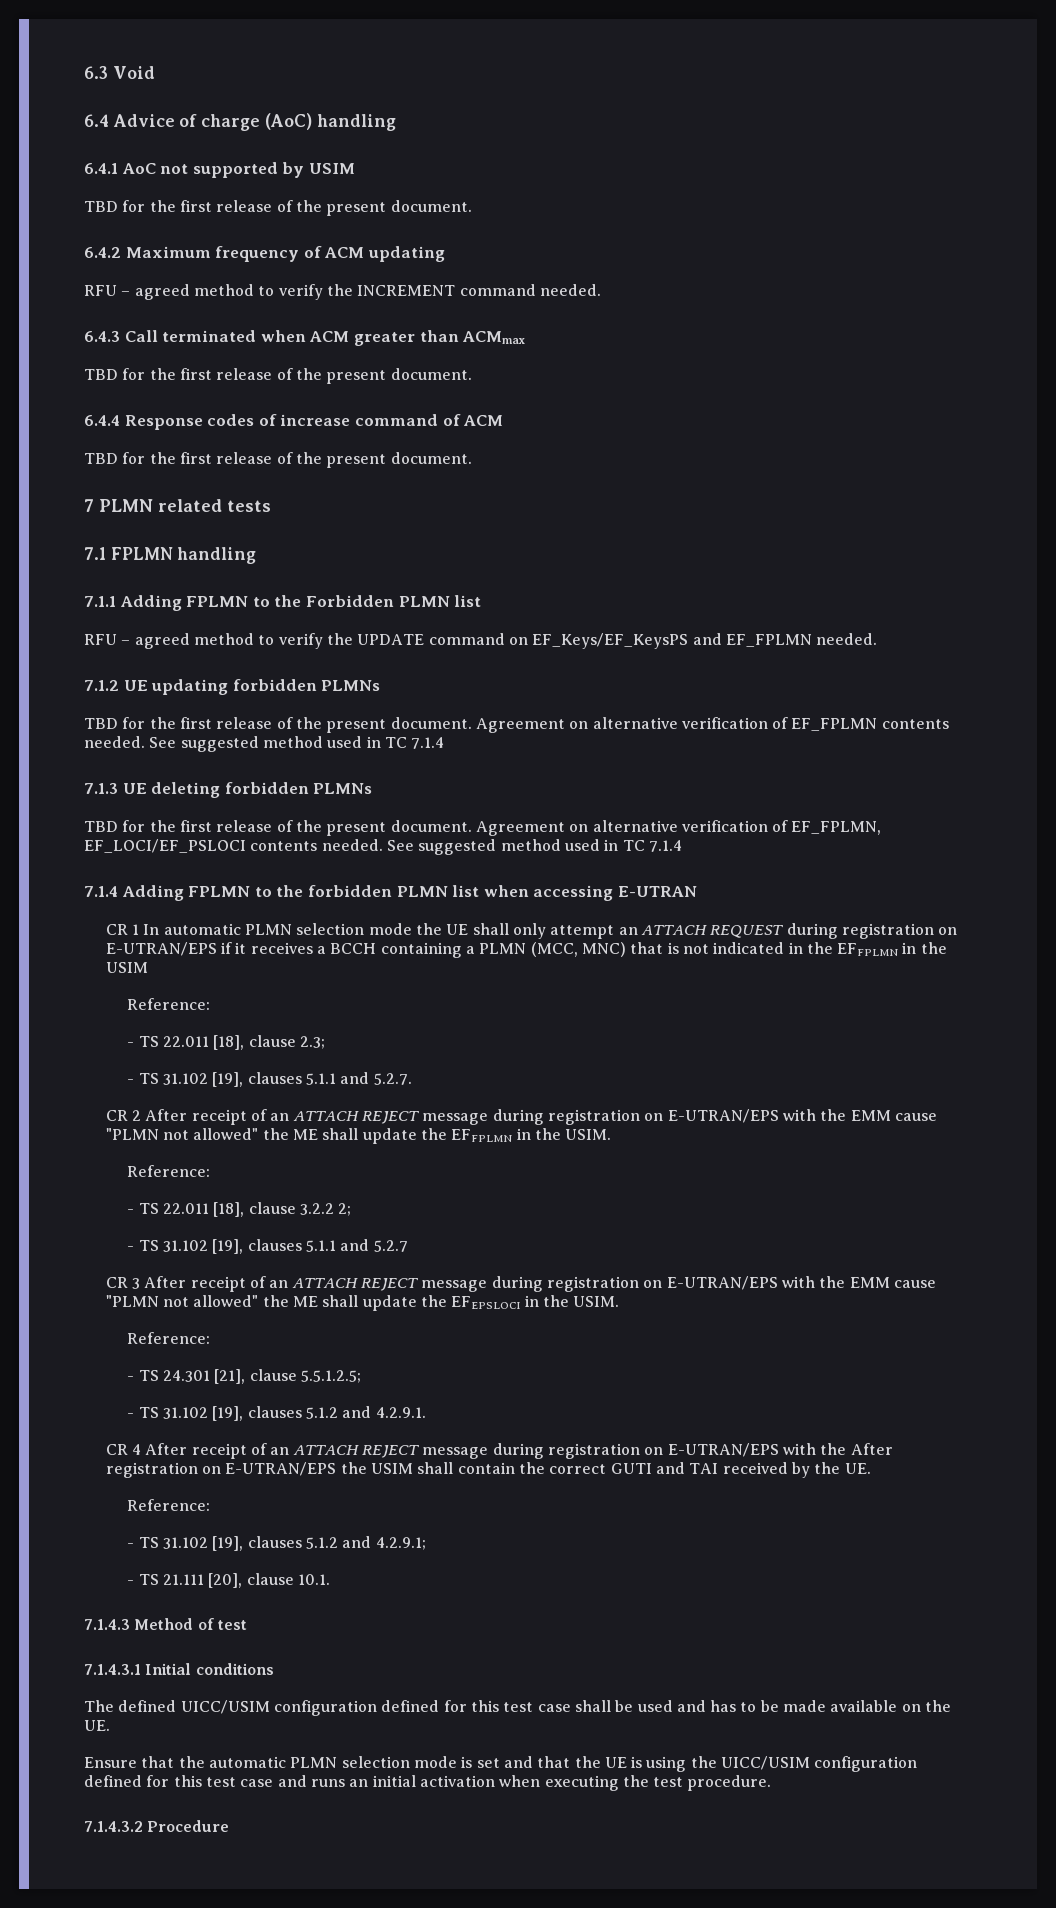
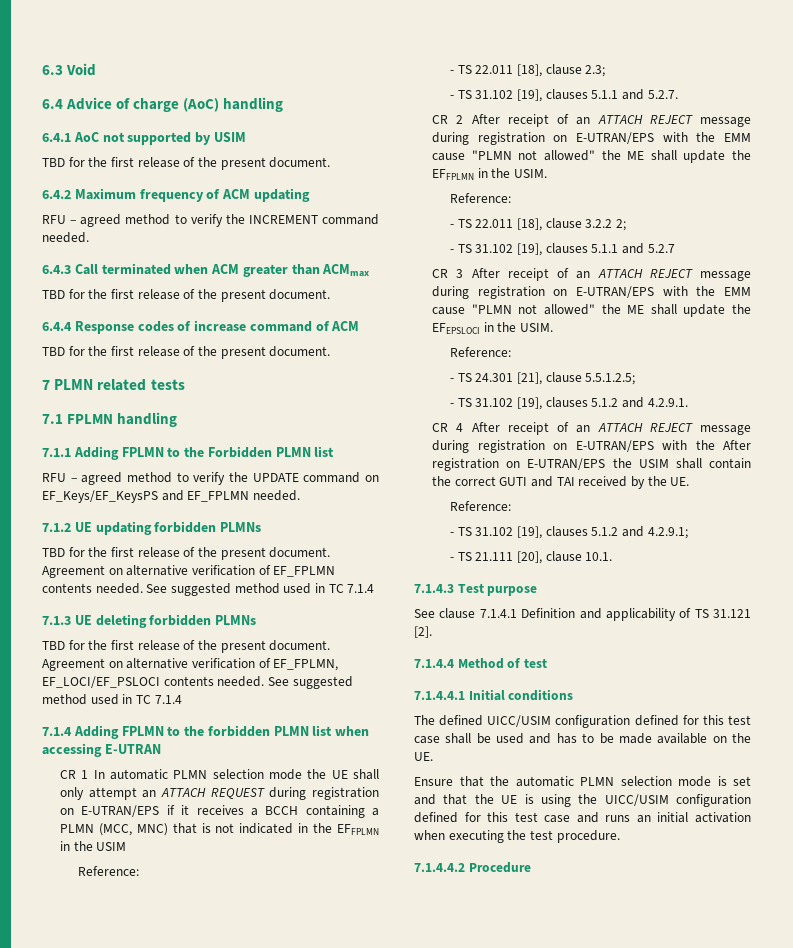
- 7.1.4.3 Method of test
+ 7.1.4.3 Test purpose
+ See clause 7.1.4.1 Definition and applicability of TS 31.121 [2].
+ 7.1.4.4 Method of test
- 7.1.4.3.1 Initial conditions
+ 7.1.4.4.1 Initial conditions
- 7.1.4.3.2 Procedure
+ 7.1.4.4.2 Procedure

